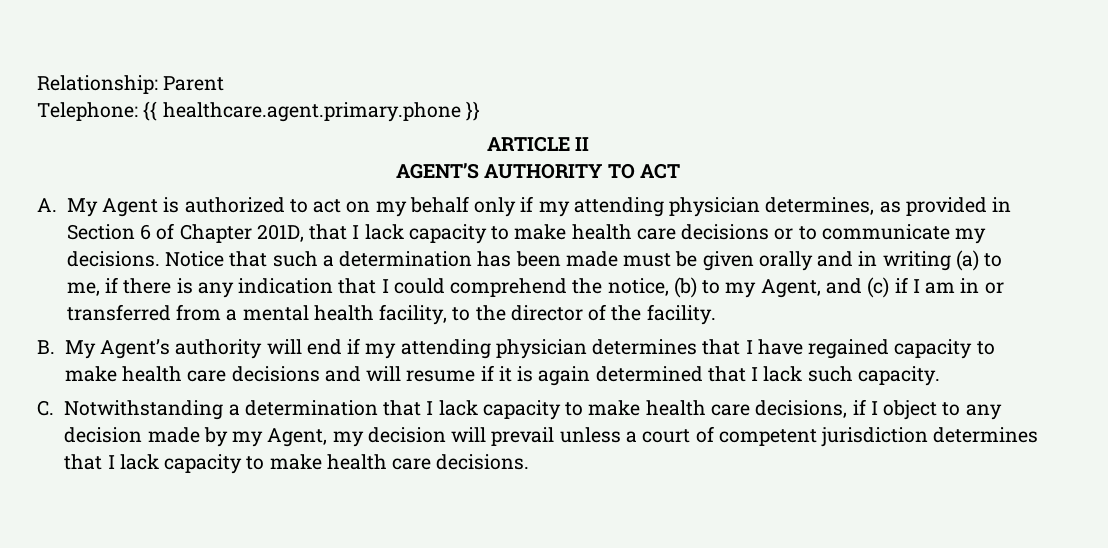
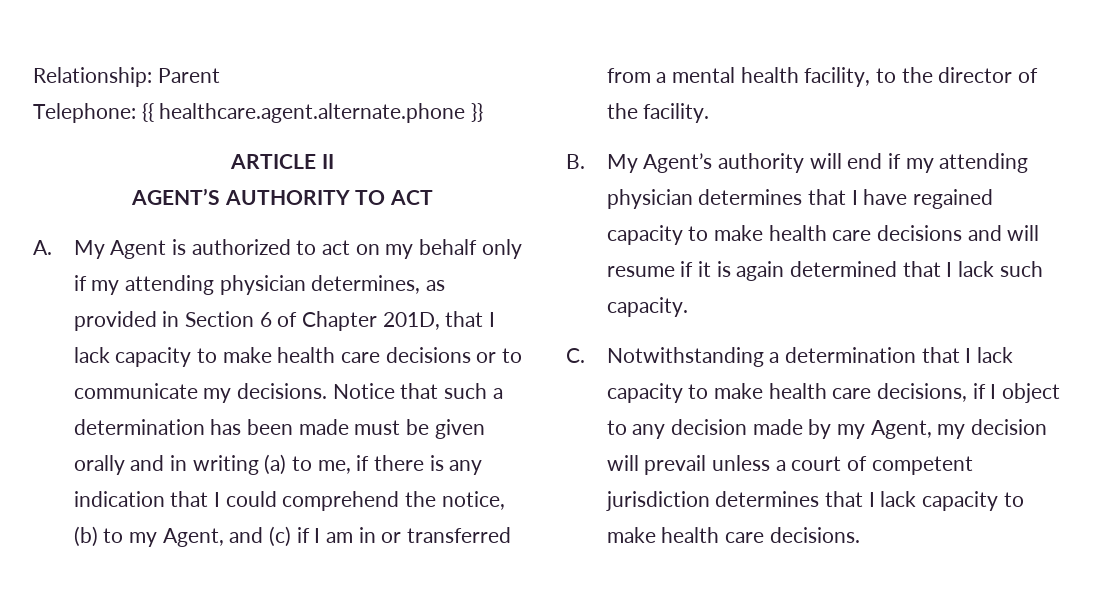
- Telephone: {{ healthcare.agent.primary.phone }}
+ Telephone: {{ healthcare.agent.alternate.phone }}

